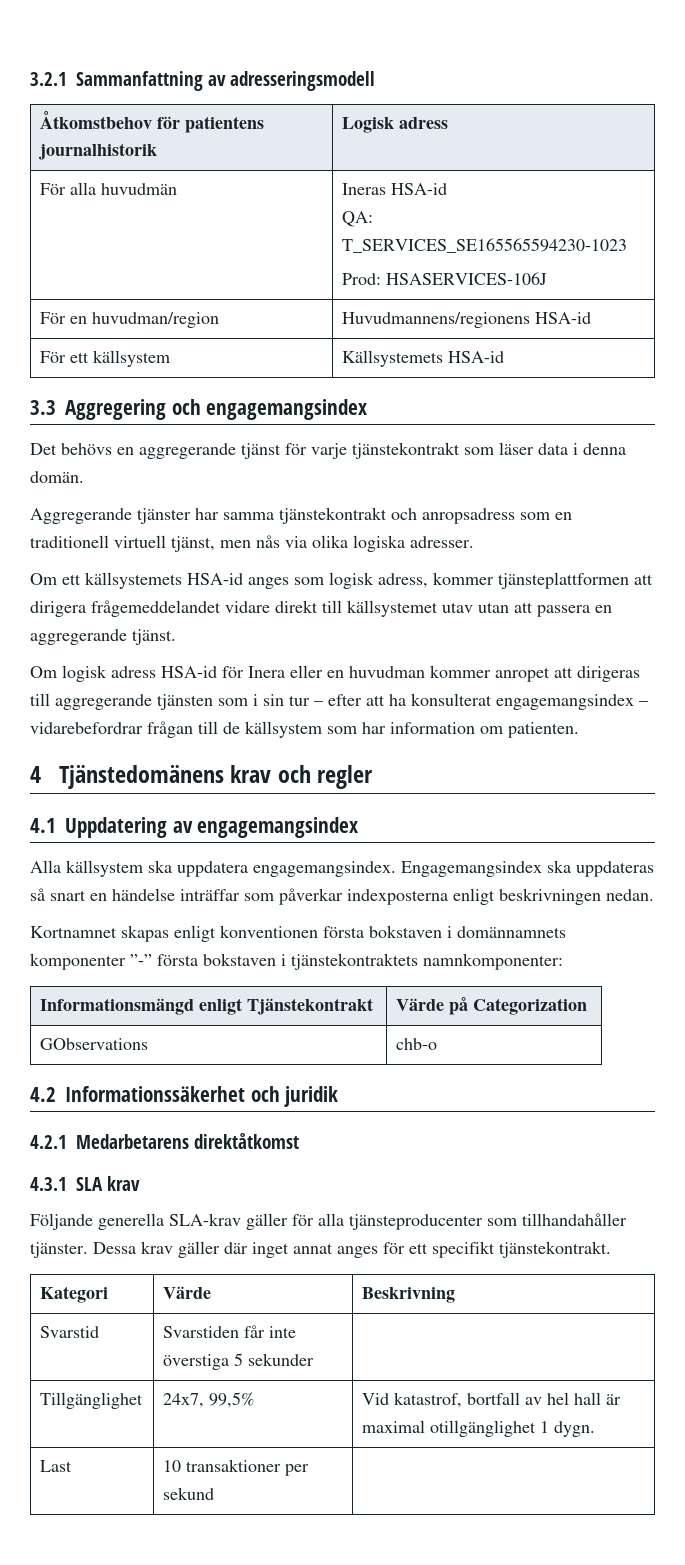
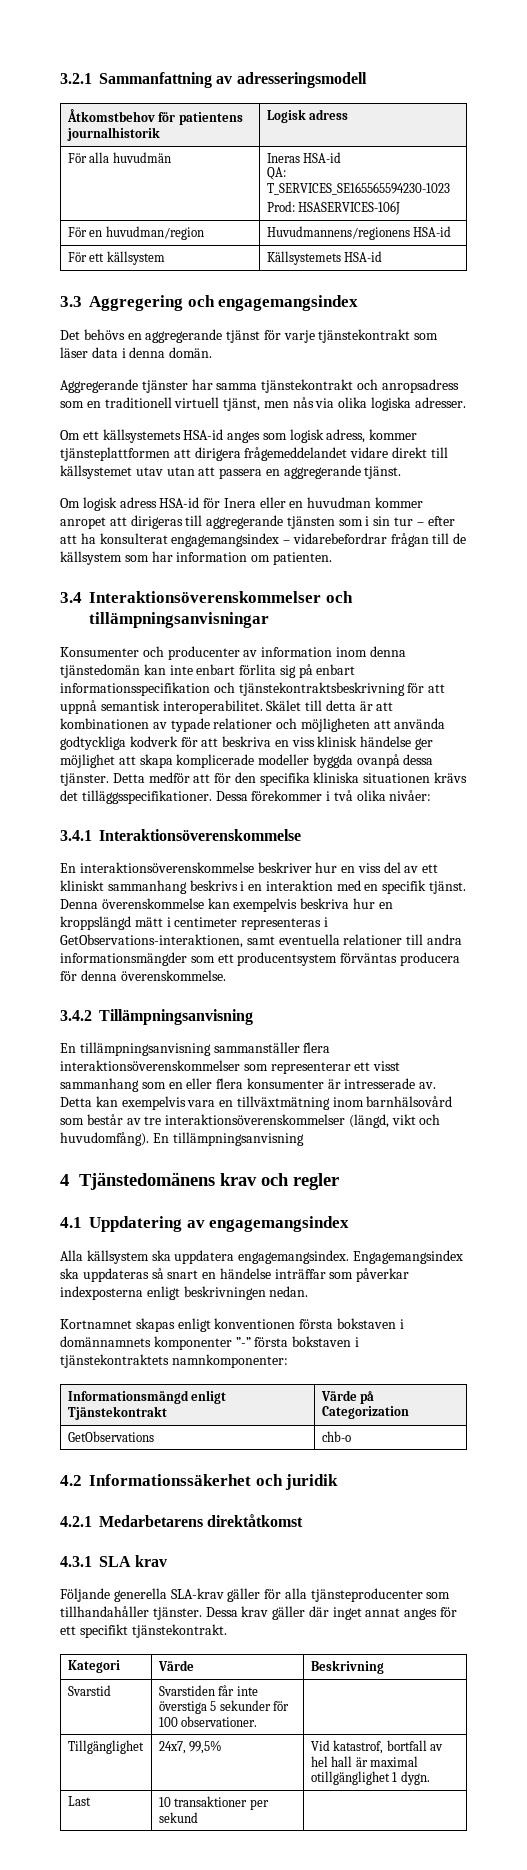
+ 3.4 Interaktionsöverenskommelser och tillämpningsanvisningar
+ Konsumenter och producenter av information inom denna tjänstedomän kan inte enbart förlita sig på enbart informationsspecifikation och tjänstekontraktsbeskrivning för att uppnå semantisk interoperabilitet. Skälet till detta är att kombinationen av typade relationer och möjligheten att använda godtyckliga kodverk för att beskriva en viss klinisk händelse ger möjlighet att skapa komplicerade modeller byggda ovanpå dessa tjänster. Detta medför att för den specifika kliniska situationen krävs det tilläggsspecifikationer. Dessa förekommer i två olika nivåer:
+ 3.4.1 Interaktionsöverenskommelse
+ En interaktionsöverenskommelse beskriver hur en viss del av ett kliniskt sammanhang beskrivs i en interaktion med en specifik tjänst. Denna överenskommelse kan exempelvis beskriva hur en kroppslängd mätt i centimeter representeras i GetObservations-interaktionen, samt eventuella relationer till andra informationsmängder som ett producentsystem förväntas producera för denna överenskommelse.
+ 3.4.2 Tillämpningsanvisning
+ En tillämpningsanvisning sammanställer flera interaktionsöverenskommelser som representerar ett visst sammanhang som en eller flera konsumenter är intresserade av. Detta kan exempelvis vara en tillväxtmätning inom barnhälsovård som består av tre interaktionsöverenskommelser (längd, vikt och huvudomfång). En tillämpningsanvisning
- GObservations | chb-o
+ GetObservations | chb-o
- Svarstid | Svarstiden får inte överstiga 5 sekunder |
+ Svarstid | Svarstiden får inte överstiga 5 sekunder för 100 observationer. |

